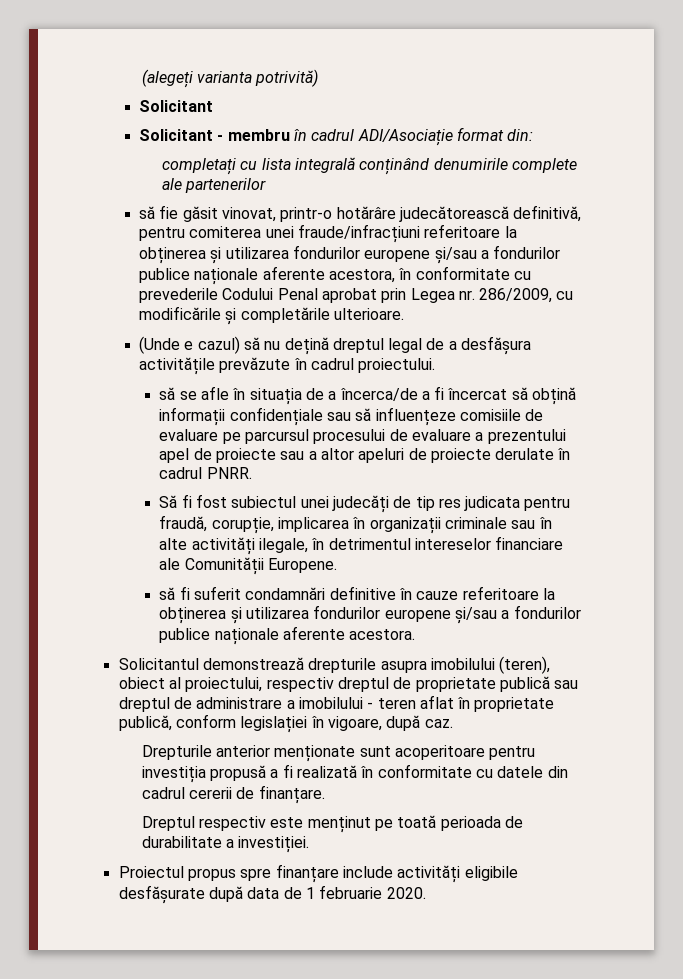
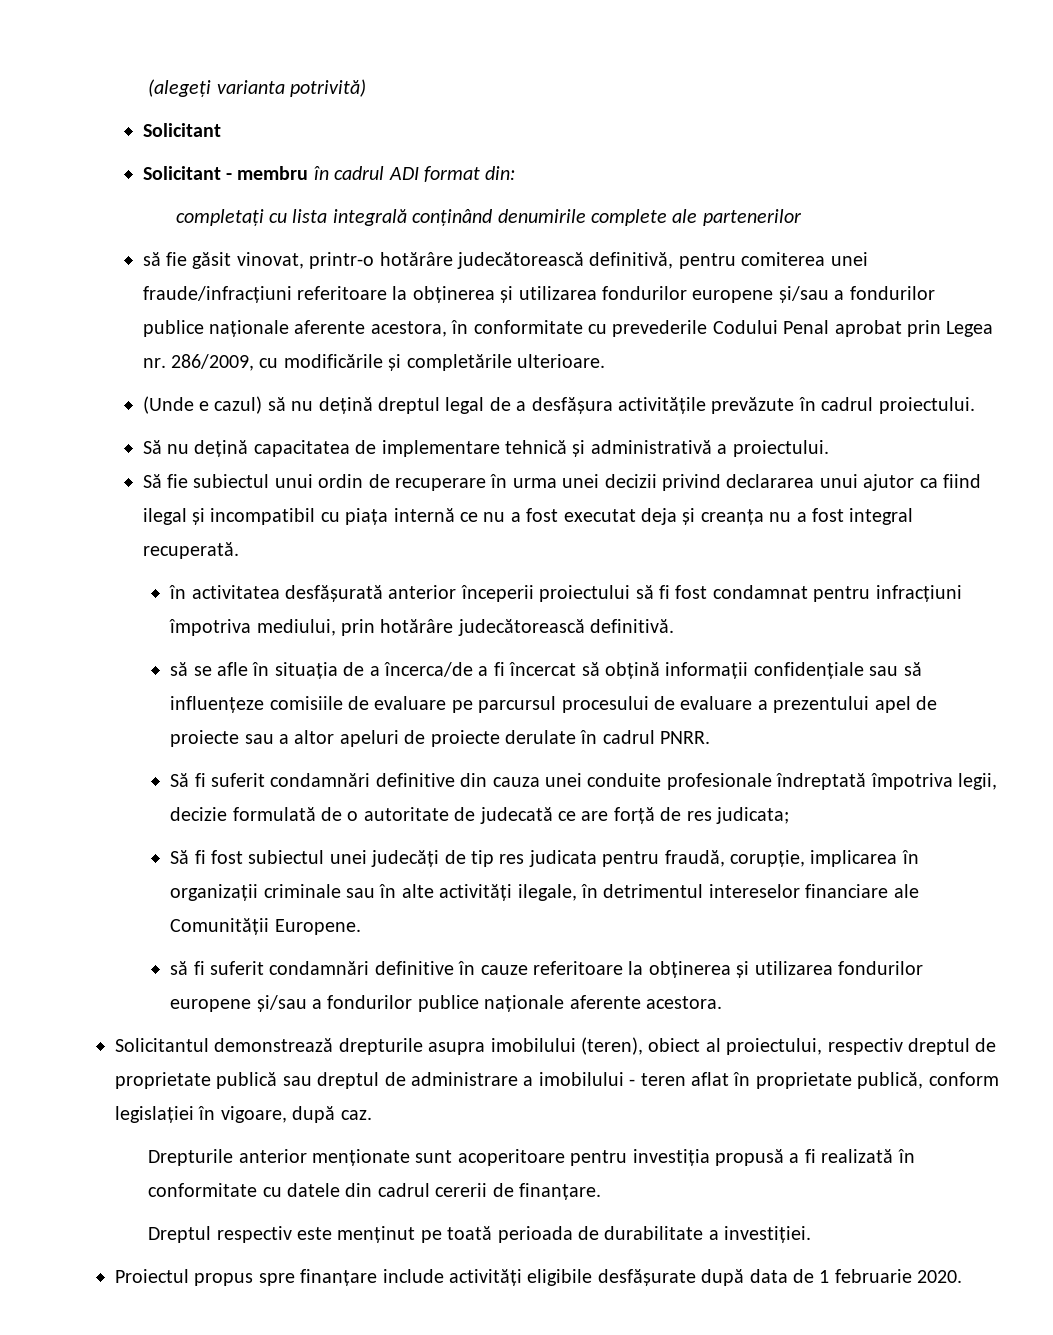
- Solicitant - membru în cadrul ADI/Asociație format din:
+ Solicitant - membru în cadrul ADI format din:
+ Să nu dețină capacitatea de implementare tehnică și administrativă a proiectului.
+ Să fie subiectul unui ordin de recuperare în urma unei decizii privind declararea unui ajutor ca fiind ilegal și incompatibil cu piața internă ce nu a fost executat deja și creanța nu a fost integral recuperată.
+ în activitatea desfășurată anterior începerii proiectului să fi fost condamnat pentru infracțiuni împotriva mediului, prin hotărâre judecătorească definitivă.
+ Să fi suferit condamnări definitive din cauza unei conduite profesionale îndreptată împotriva legii, decizie formulată de o autoritate de judecată ce are forță de res judicata;

